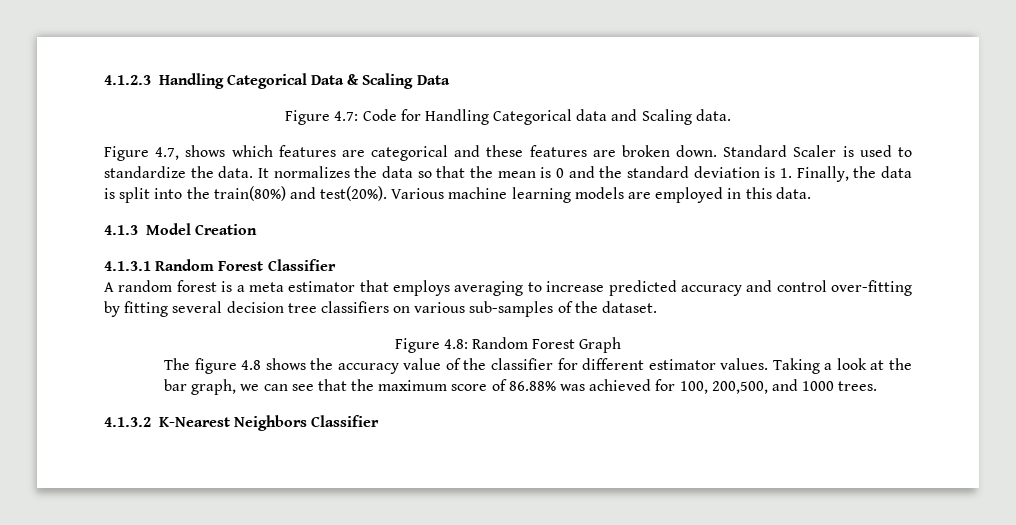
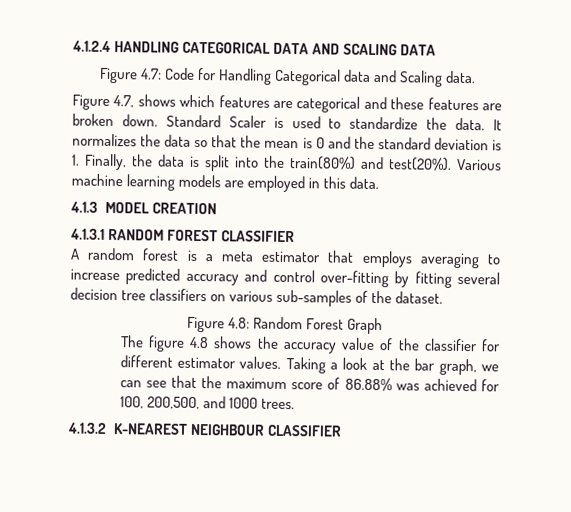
- 4.1.2.3 Handling Categorical Data & Scaling Data
+ 4.1.2.4 HANDLING CATEGORICAL DATA AND SCALING DATA
- 4.1.3 Model Creation
+ 4.1.3 MODEL CREATION
- 4.1.3.1 Random Forest Classifier
+ 4.1.3.1 RANDOM FOREST CLASSIFIER
- 4.1.3.2 K-Nearest Neighbors Classifier
+ 4.1.3.2 K-NEAREST NEIGHBOUR CLASSIFIER

